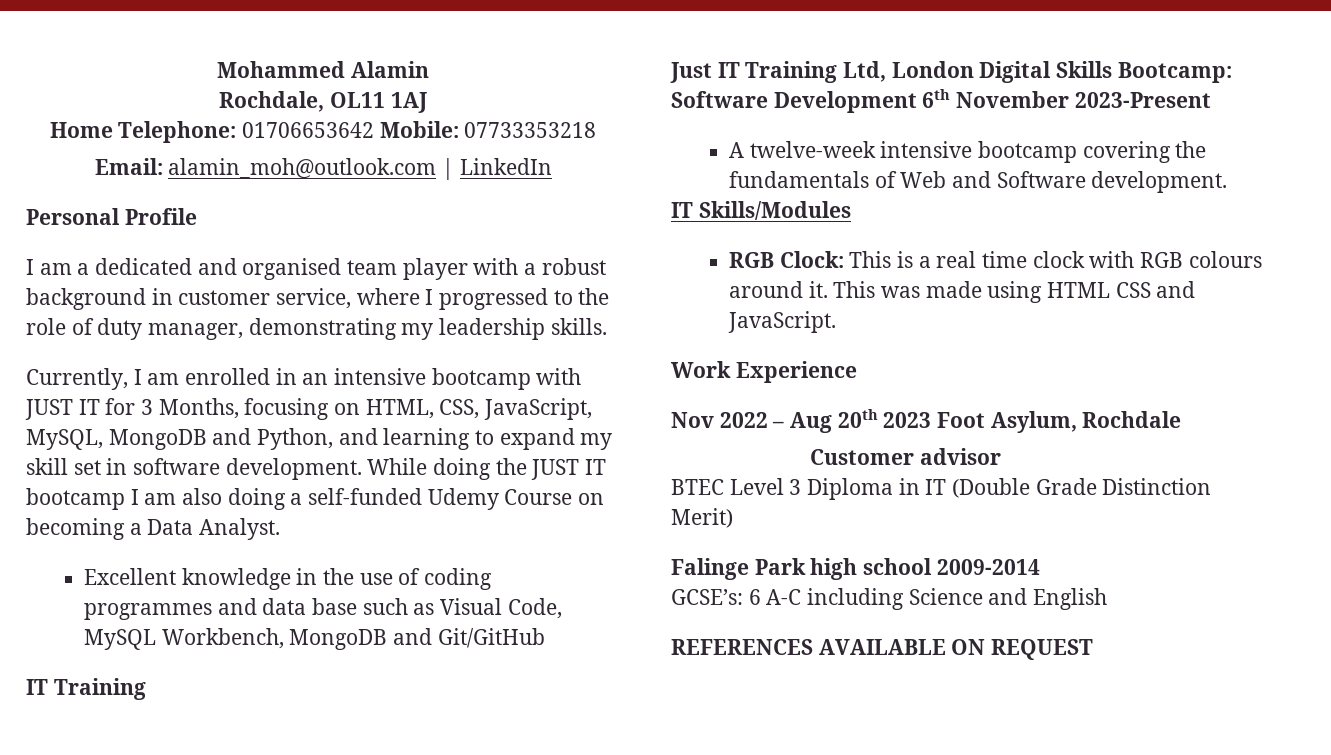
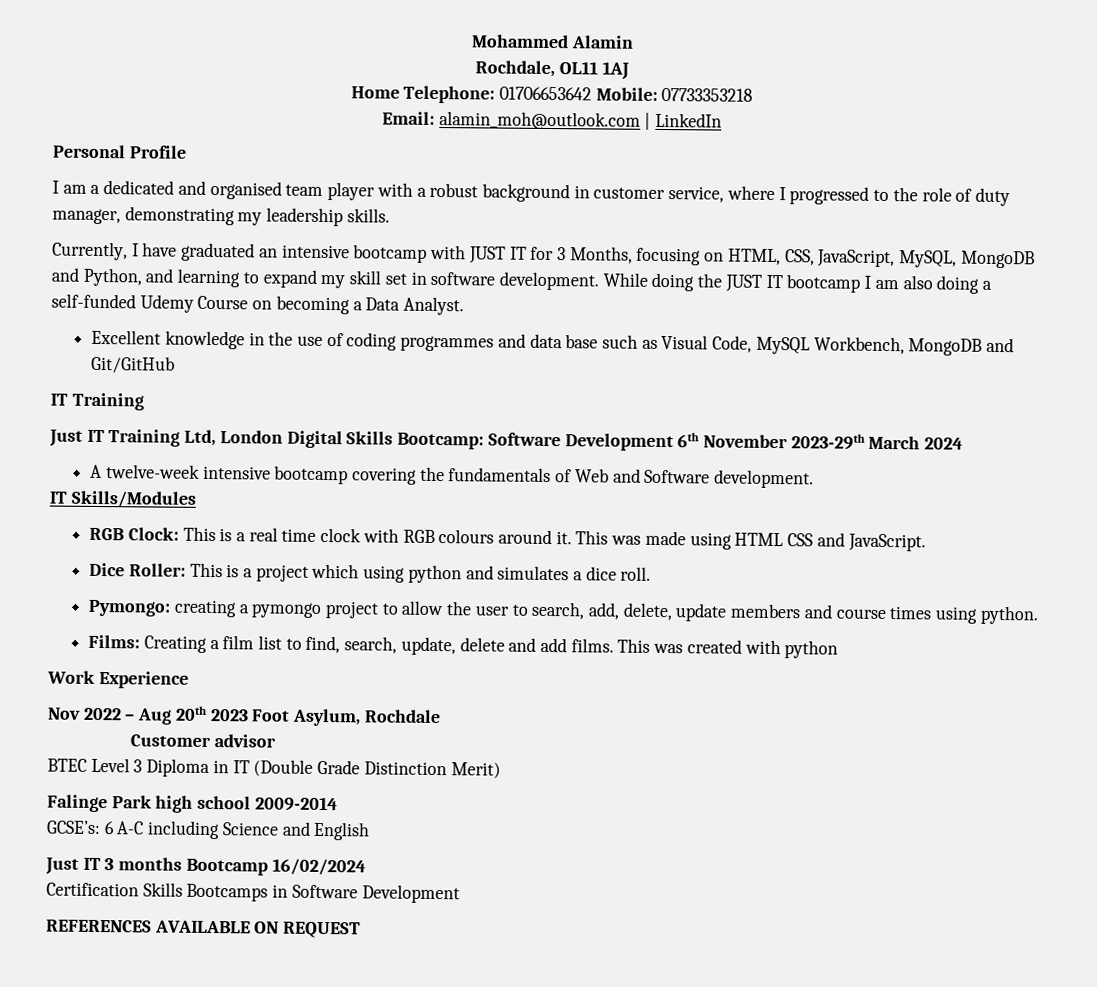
- Currently, I am enrolled in an intensive bootcamp with JUST IT for 3 Months, focusing on HTML, CSS, JavaScript, MySQL, MongoDB and Python, and learning to expand my skill set in software development.
+ Currently, I have graduated an intensive bootcamp with JUST IT for 3 Months, focusing on HTML, CSS, JavaScript, MySQL, MongoDB and Python, and learning to expand my skill set in software development.
- Just IT Training Ltd, London Digital Skills Bootcamp: Software Development 6th November 2023-Present
+ Just IT Training Ltd, London Digital Skills Bootcamp: Software Development 6th November 2023-29th March 2024
+ Dice Roller: This is a project which using python and simulates a dice roll.
+ Pymongo: creating a pymongo project to allow the user to search, add, delete, update members and course times using python.
+ Films: Creating a film list to find, search, update, delete and add films. This was created with python
+ Just IT 3 months Bootcamp 16/02/2024
+ Certification Skills Bootcamps in Software Development

